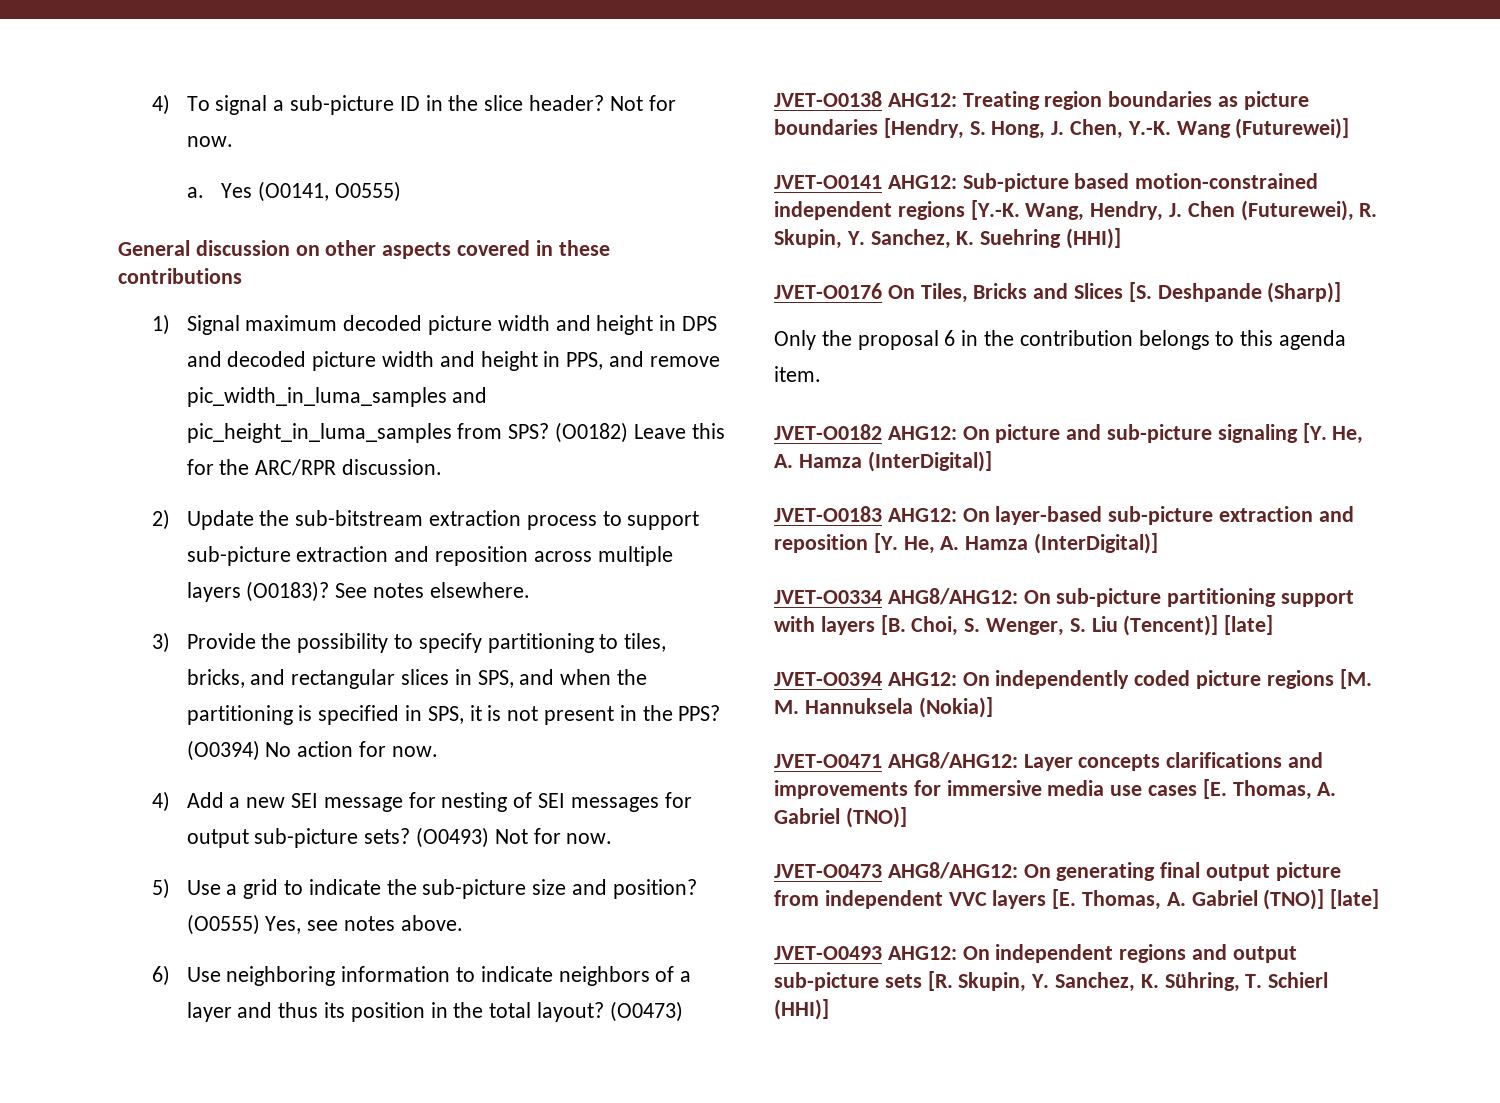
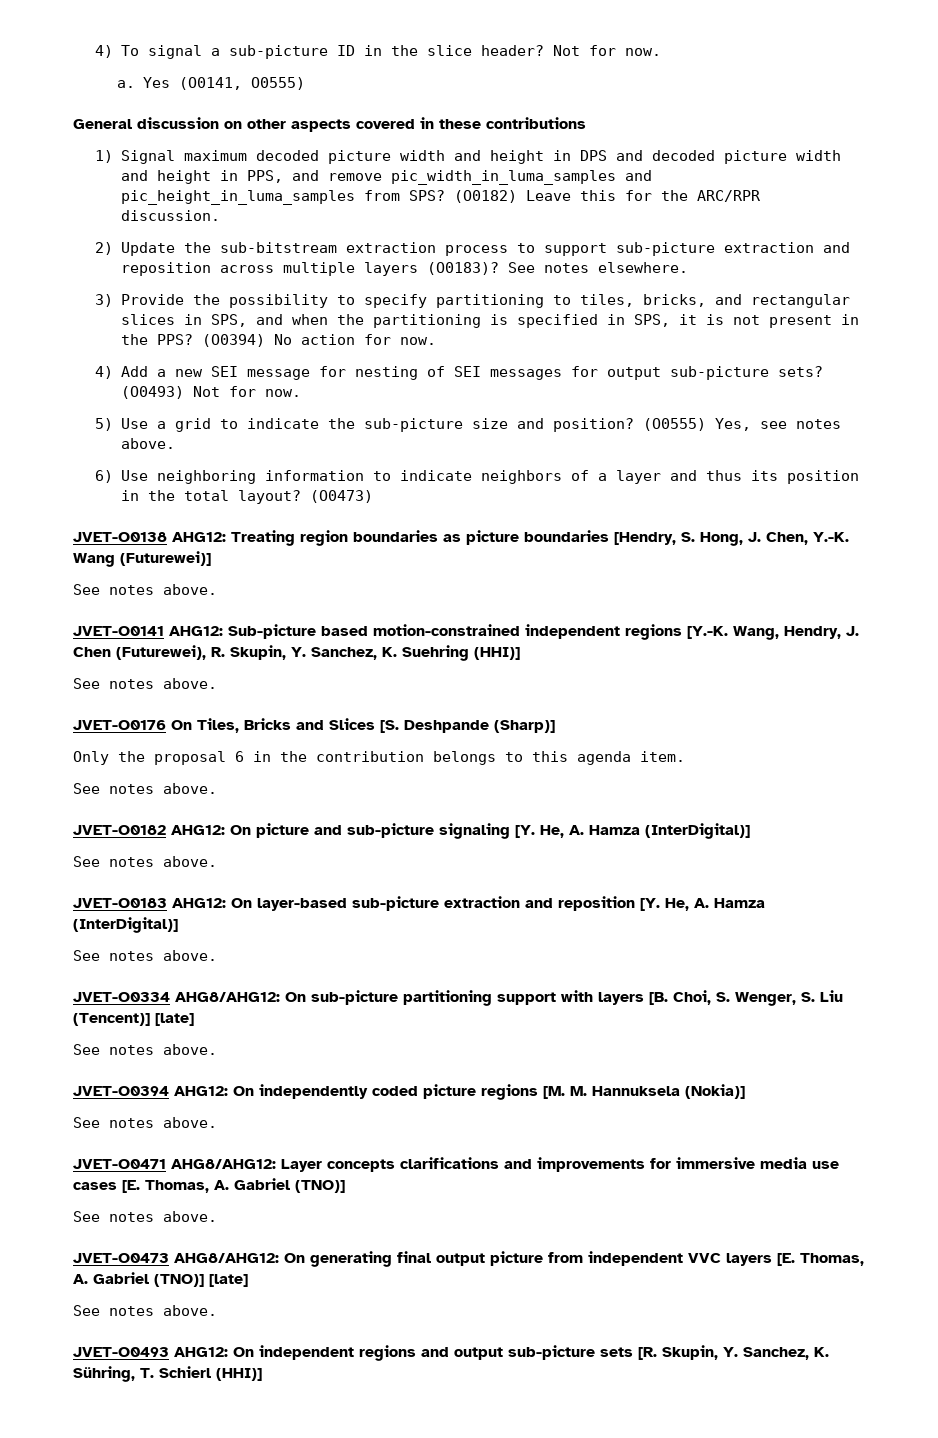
  JVET-O0138 AHG12: Treating region boundaries as picture boundaries [Hendry, S. Hong, J. Chen, Y.-K. Wang (Futurewei)]
+ See notes above.
  JVET-O0141 AHG12: Sub-picture based motion-constrained independent regions [Y.-K. Wang, Hendry, J. Chen (Futurewei), R. Skupin, Y. Sanchez, K. Suehring (HHI)]
+ See notes above.
  Only the proposal 6 in the contribution belongs to this agenda item.
+ See notes above.
  JVET-O0182 AHG12: On picture and sub-picture signaling [Y. He, A. Hamza (InterDigital)]
+ See notes above.
  JVET-O0183 AHG12: On layer-based sub-picture extraction and reposition [Y. He, A. Hamza (InterDigital)]
+ See notes above.
  JVET-O0334 AHG8/AHG12: On sub-picture partitioning support with layers [B. Choi, S. Wenger, S. Liu (Tencent)] [late]
+ See notes above.
  JVET-O0394 AHG12: On independently coded picture regions [M. M. Hannuksela (Nokia)]
+ See notes above.
  JVET-O0471 AHG8/AHG12: Layer concepts clarifications and improvements for immersive media use cases [E. Thomas, A. Gabriel (TNO)]
+ See notes above.
  JVET-O0473 AHG8/AHG12: On generating final output picture from independent VVC layers [E. Thomas, A. Gabriel (TNO)] [late]
+ See notes above.

